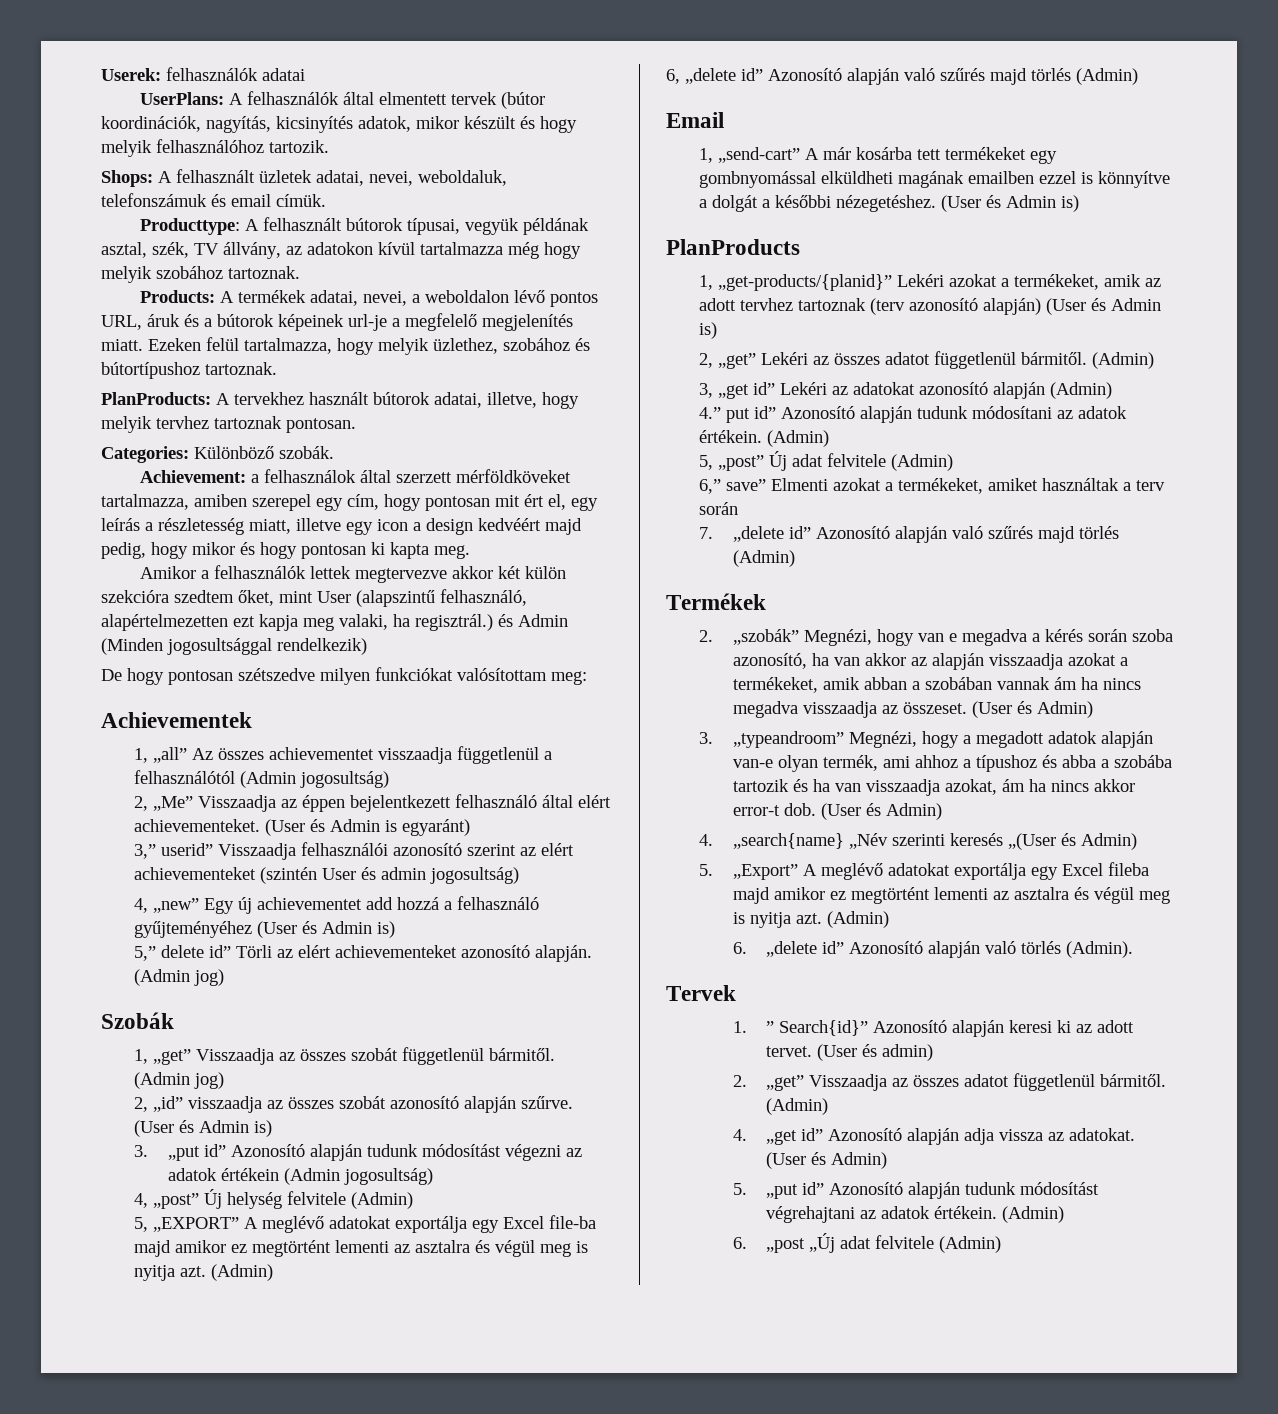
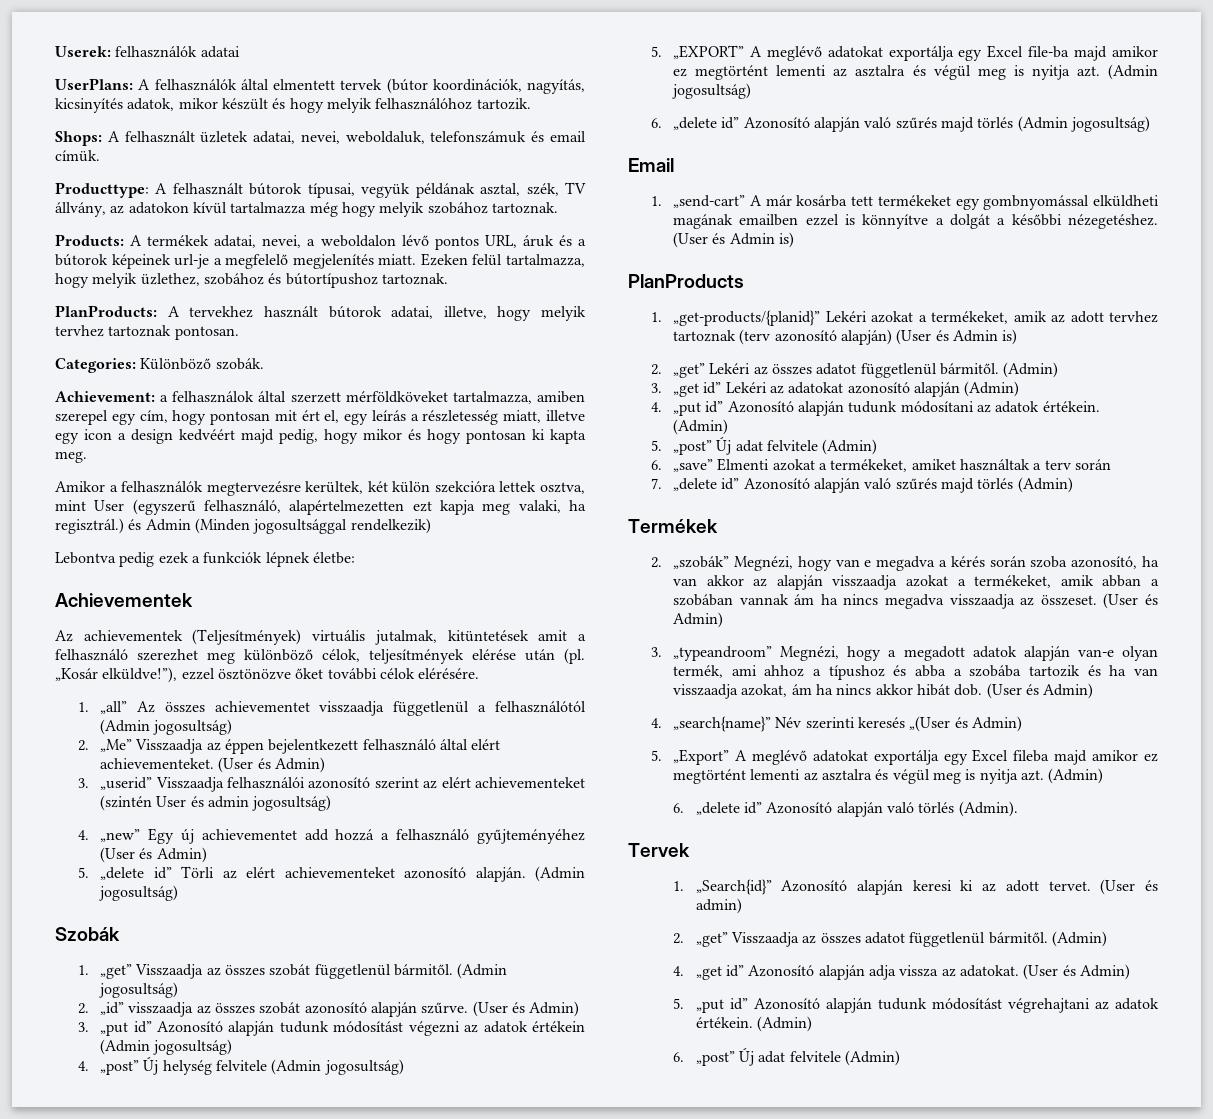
- Amikor a felhasználók lettek megtervezve akkor két külön szekcióra szedtem őket, mint User (alapszintű felhasználó, alapértelmezetten ezt kapja meg valaki, ha regisztrál.) és Admin (Minden jogosultsággal rendelkezik)
+ Amikor a felhasználók megtervezésre kerültek, két külön szekcióra lettek osztva, mint User (egyszerű felhasználó, alapértelmezetten ezt kapja meg valaki, ha regisztrál.) és Admin (Minden jogosultsággal rendelkezik)
- De hogy pontosan szétszedve milyen funkciókat valósítottam meg:
+ Lebontva pedig ezek a funkciók lépnek életbe:
  Achievementek
- 1, „all” Az összes achievementet visszaadja függetlenül a felhasználótól (Admin jogosultság)
+ Az achievementek (Teljesítmények) virtuális jutalmak, kitüntetések amit a felhasználó szerezhet meg különböző célok, teljesítmények elérése után (pl. „Kosár elküldve!”), ezzel ösztönözve őket további célok elérésére.
+ 1. „all” Az összes achievementet visszaadja függetlenül a felhasználótól (Admin jogosultság)
- 2, „Me” Visszaadja az éppen bejelentkezett felhasználó által elért achievementeket. (User és Admin is egyaránt)
- 3,” userid” Visszaadja felhasználói azonosító szerint az elért achievementeket (szintén User és admin jogosultság)
+ 2. „Me” Visszaadja az éppen bejelentkezett felhasználó által elért achievementeket. (User és Admin)
+ 3. „userid” Visszaadja felhasználói azonosító szerint az elért achievementeket (szintén User és admin jogosultság)
- 4, „new” Egy új achievementet add hozzá a felhasználó gyűjteményéhez (User és Admin is)
- 5,” delete id” Törli az elért achievementeket azonosító alapján. (Admin jog)
+ 4. „new” Egy új achievementet add hozzá a felhasználó gyűjteményéhez (User és Admin)
+ 5. „delete id” Törli az elért achievementeket azonosító alapján. (Admin jogosultság)
- 1, „get” Visszaadja az összes szobát függetlenül bármitől. (Admin jog)
- 2, „id” visszaadja az összes szobát azonosító alapján szűrve. (User és Admin is)
+ 1. „get” Visszaadja az összes szobát függetlenül bármitől. (Admin jogosultság)
+ 2. „id” visszaadja az összes szobát azonosító alapján szűrve. (User és Admin)
- 4, „post” Új helység felvitele (Admin)
- 5, „EXPORT” A meglévő adatokat exportálja egy Excel file-ba majd amikor ez megtörtént lementi az asztalra és végül meg is nyitja azt. (Admin)
- 6, „delete id” Azonosító alapján való szűrés majd törlés (Admin)
+ 4. „post” Új helység felvitele (Admin jogosultság)
+ 5. „EXPORT” A meglévő adatokat exportálja egy Excel file-ba majd amikor ez megtörtént lementi az asztalra és végül meg is nyitja azt. (Admin jogosultság)
+ 6. „delete id” Azonosító alapján való szűrés majd törlés (Admin jogosultság)
- 1, „send-cart” A már kosárba tett termékeket egy gombnyomással elküldheti magának emailben ezzel is könnyítve a dolgát a későbbi nézegetéshez.
+ 1. „send-cart” A már kosárba tett termékeket egy gombnyomással elküldheti magának emailben ezzel is könnyítve a dolgát a későbbi nézegetéshez.
- 1, „get-products/{planid}” Lekéri azokat a termékeket, amik az adott tervhez tartoznak (terv azonosító alapján) (User és Admin is)
+ 1. „get-products/{planid}” Lekéri azokat a termékeket, amik az adott tervhez tartoznak (terv azonosító alapján) (User és Admin is)
- 2, „get” Lekéri az összes adatot függetlenül bármitől.
+ 2. „get” Lekéri az összes adatot függetlenül bármitől.
- 3, „get id” Lekéri az adatokat azonosító alapján (Admin)
+ 3. „get id” Lekéri az adatokat azonosító alapján (Admin)
- 4.” put id” Azonosító alapján tudunk módosítani az adatok értékein.
+ 4. „put id” Azonosító alapján tudunk módosítani az adatok értékein.
- 5, „post” Új adat felvitele (Admin)
+ 5. „post” Új adat felvitele (Admin)
- 6,” save” Elmenti azokat a termékeket, amiket használtak a terv során
+ 6. „save” Elmenti azokat a termékeket, amiket használtak a terv során
- 3. „typeandroom” Megnézi, hogy a megadott adatok alapján van-e olyan termék, ami ahhoz a típushoz és abba a szobába tartozik és ha van visszaadja azokat, ám ha nincs akkor error-t dob.
+ 3. „typeandroom” Megnézi, hogy a megadott adatok alapján van-e olyan termék, ami ahhoz a típushoz és abba a szobába tartozik és ha van visszaadja azokat, ám ha nincs akkor hibát dob.
- 4. „search{name} „Név szerinti keresés „(User és Admin)
+ 4. „search{name}” Név szerinti keresés „(User és Admin)
- 1. ” Search{id}” Azonosító alapján keresi ki az adott tervet.
+ 1. „Search{id}” Azonosító alapján keresi ki az adott tervet.
- 6. „post „Új adat felvitele (Admin)
+ 6. „post” Új adat felvitele (Admin)

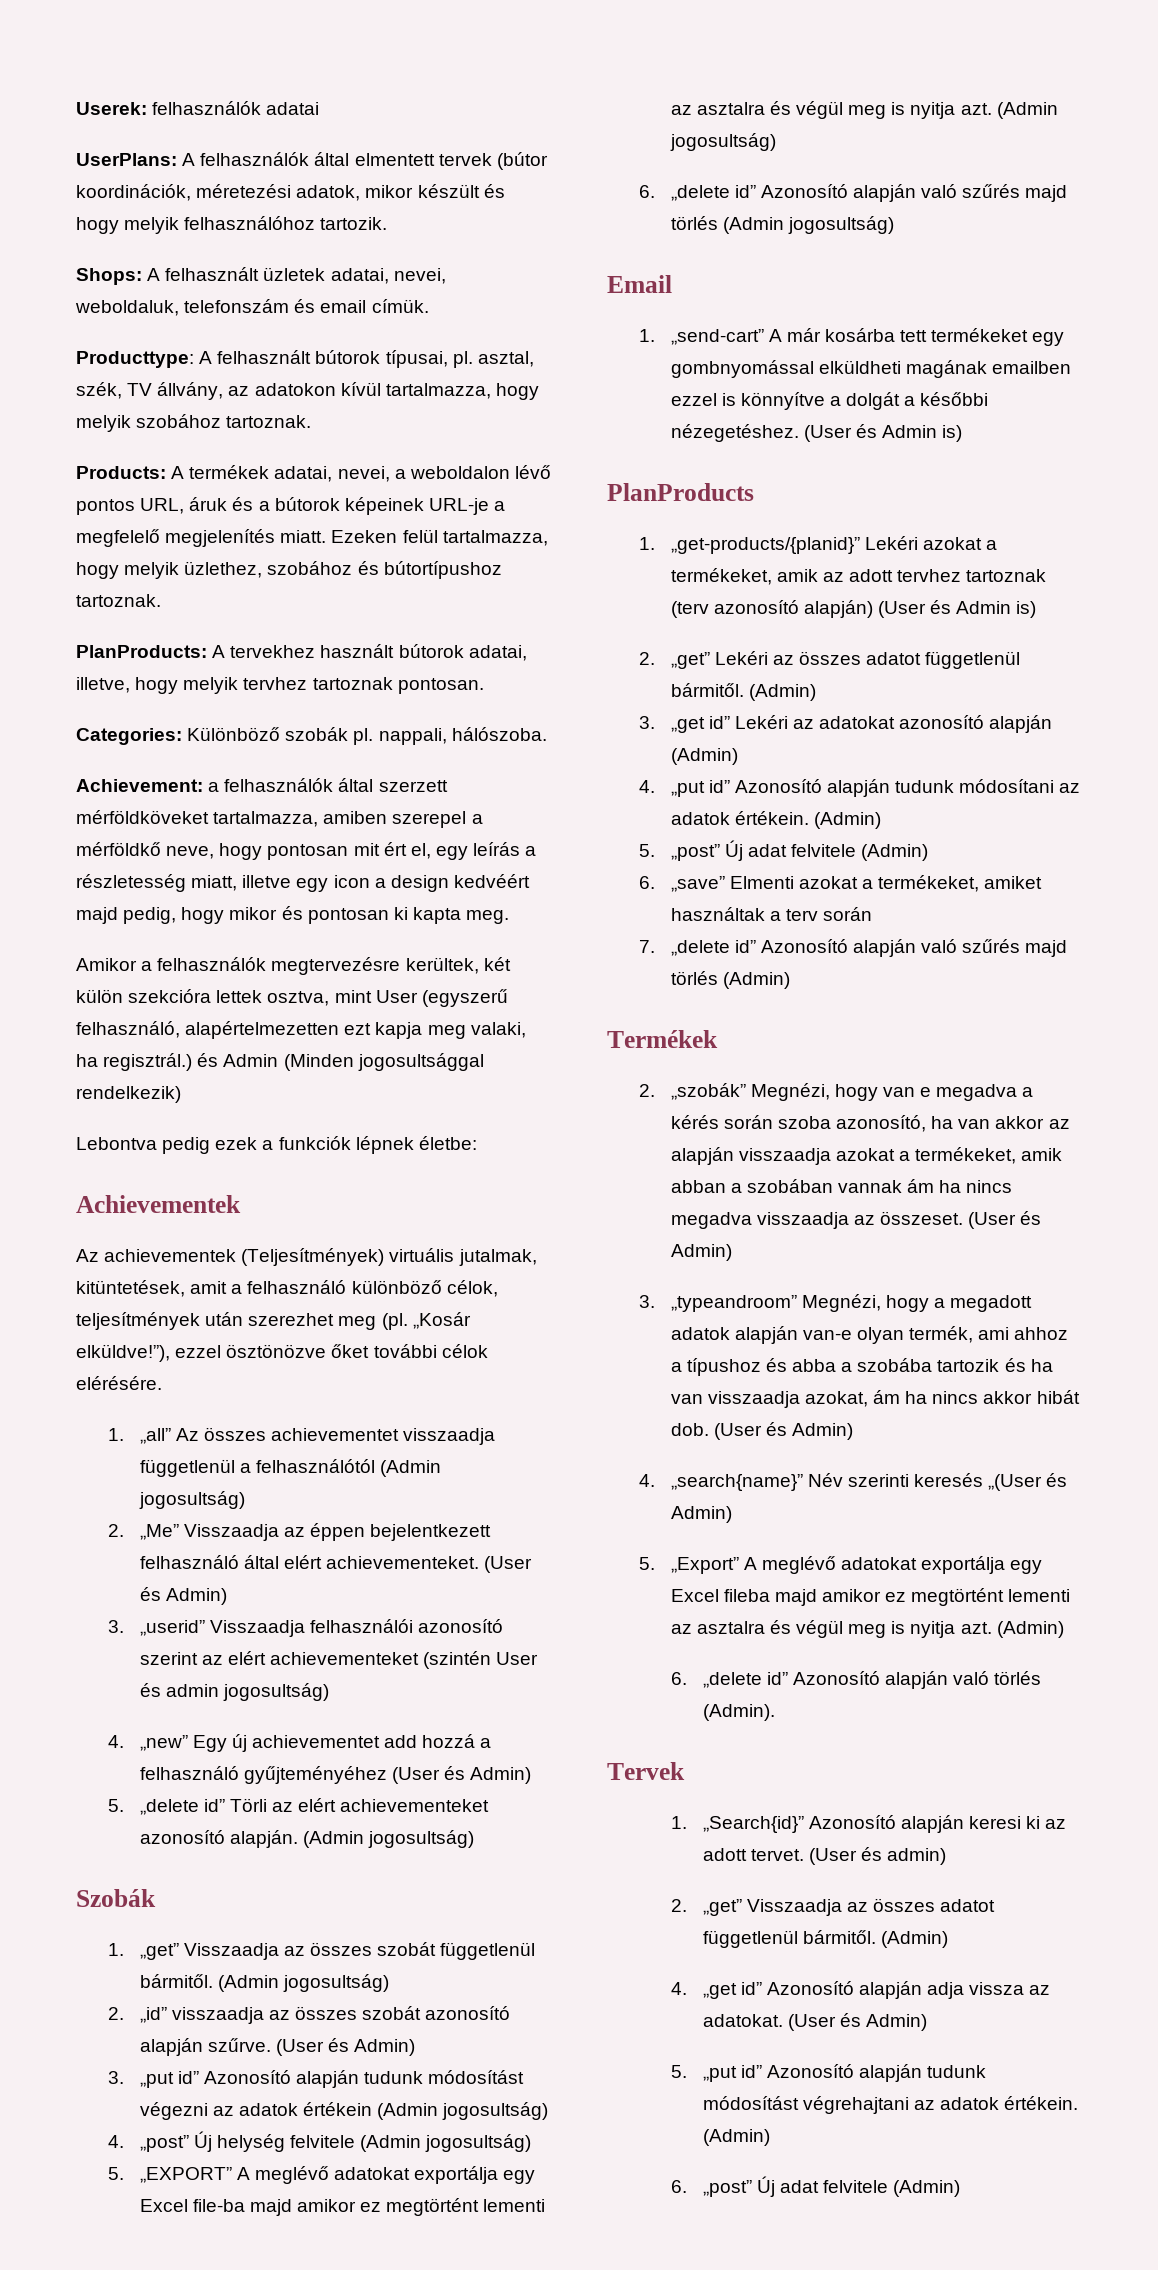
- UserPlans: A felhasználók által elmentett tervek (bútor koordinációk, nagyítás, kicsinyítés adatok, mikor készült és hogy melyik felhasználóhoz tartozik.
+ UserPlans: A felhasználók által elmentett tervek (bútor koordinációk, méretezési adatok, mikor készült és hogy melyik felhasználóhoz tartozik.
- Shops: A felhasznált üzletek adatai, nevei, weboldaluk, telefonszámuk és email címük.
+ Shops: A felhasznált üzletek adatai, nevei, weboldaluk, telefonszám és email címük.
- Producttype: A felhasznált bútorok típusai, vegyük példának asztal, szék, TV állvány, az adatokon kívül tartalmazza még hogy melyik szobához tartoznak.
+ Producttype: A felhasznált bútorok típusai, pl. asztal, szék, TV állvány, az adatokon kívül tartalmazza, hogy melyik szobához tartoznak.
- Products: A termékek adatai, nevei, a weboldalon lévő pontos URL, áruk és a bútorok képeinek url-je a megfelelő megjelenítés miatt.
+ Products: A termékek adatai, nevei, a weboldalon lévő pontos URL, áruk és a bútorok képeinek URL-je a megfelelő megjelenítés miatt.
- Categories: Különböző szobák.
+ Categories: Különböző szobák pl. nappali, hálószoba.
- Achievement: a felhasználok által szerzett mérföldköveket tartalmazza, amiben szerepel egy cím, hogy pontosan mit ért el, egy leírás a részletesség miatt, illetve egy icon a design kedvéért majd pedig, hogy mikor és hogy pontosan ki kapta meg.
+ Achievement: a felhasználók által szerzett mérföldköveket tartalmazza, amiben szerepel a mérföldkő neve, hogy pontosan mit ért el, egy leírás a részletesség miatt, illetve egy icon a design kedvéért majd pedig, hogy mikor és pontosan ki kapta meg.
- Az achievementek (Teljesítmények) virtuális jutalmak, kitüntetések amit a felhasználó szerezhet meg különböző célok, teljesítmények elérése után (pl.
+ Az achievementek (Teljesítmények) virtuális jutalmak, kitüntetések, amit a felhasználó különböző célok, teljesítmények után szerezhet meg (pl.

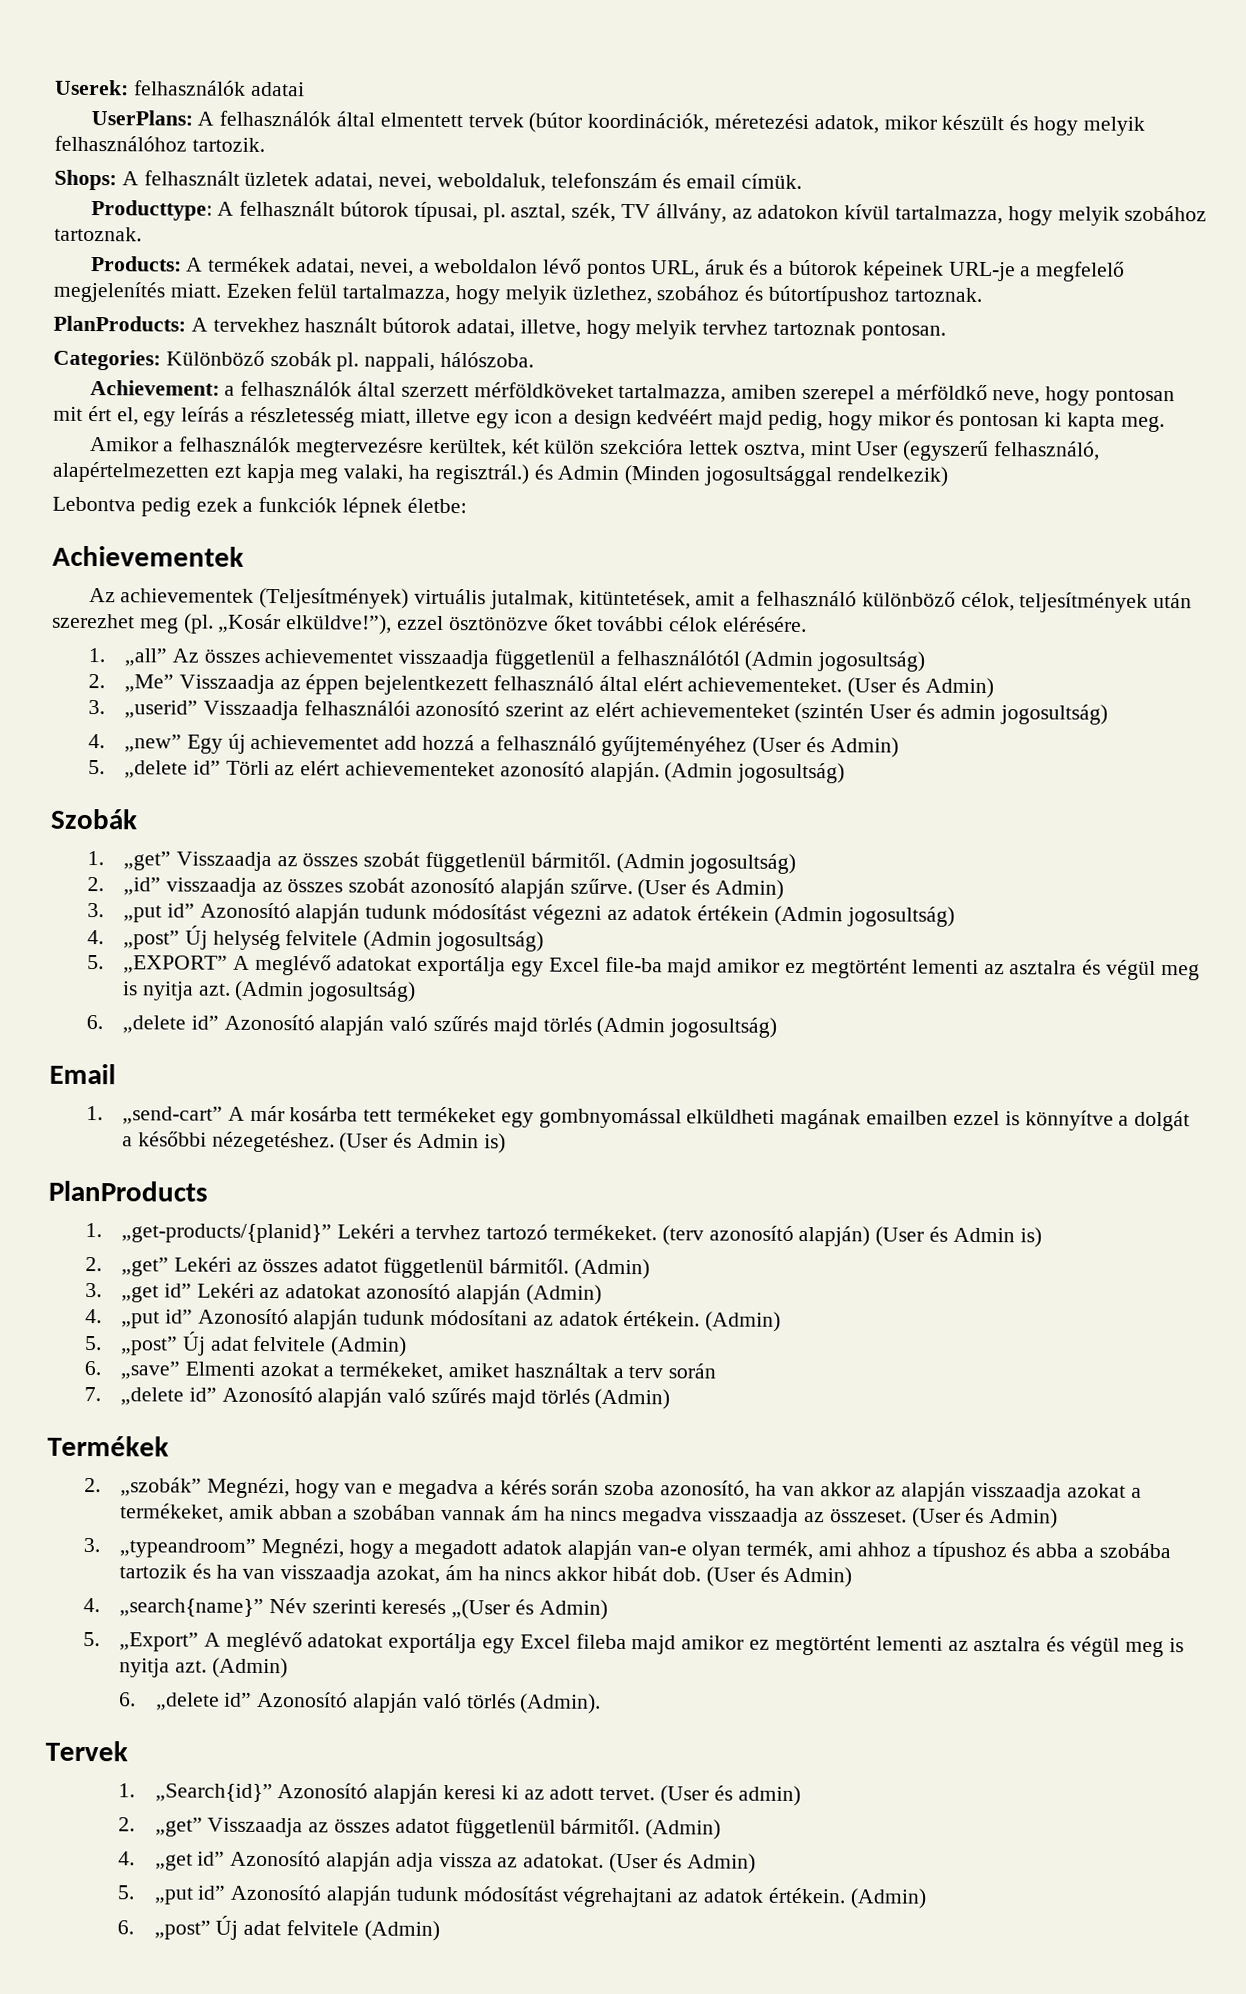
- 1. „get-products/{planid}” Lekéri azokat a termékeket, amik az adott tervhez tartoznak (terv azonosító alapján) (User és Admin is)
+ 1. „get-products/{planid}” Lekéri a tervhez tartozó termékeket. (terv azonosító alapján) (User és Admin is)

